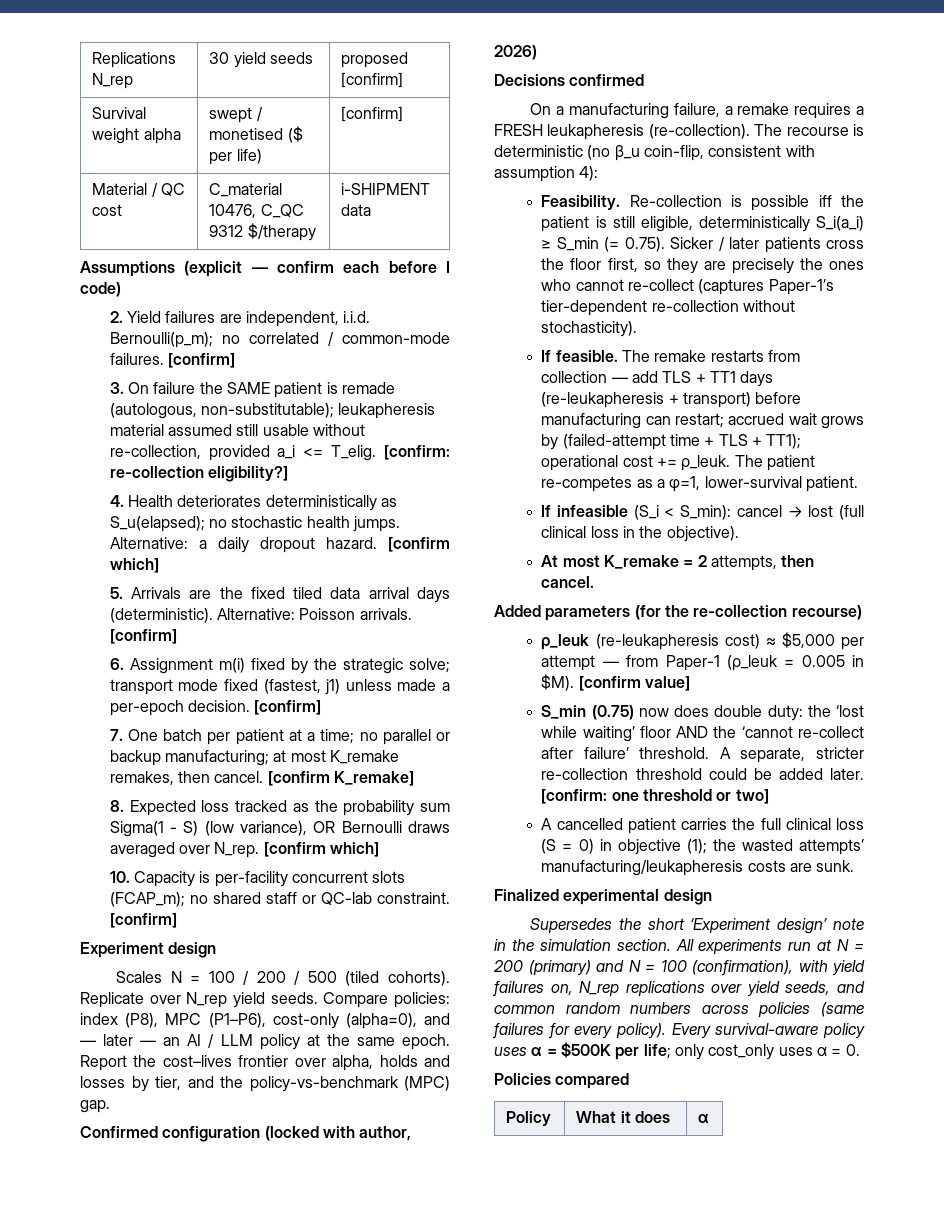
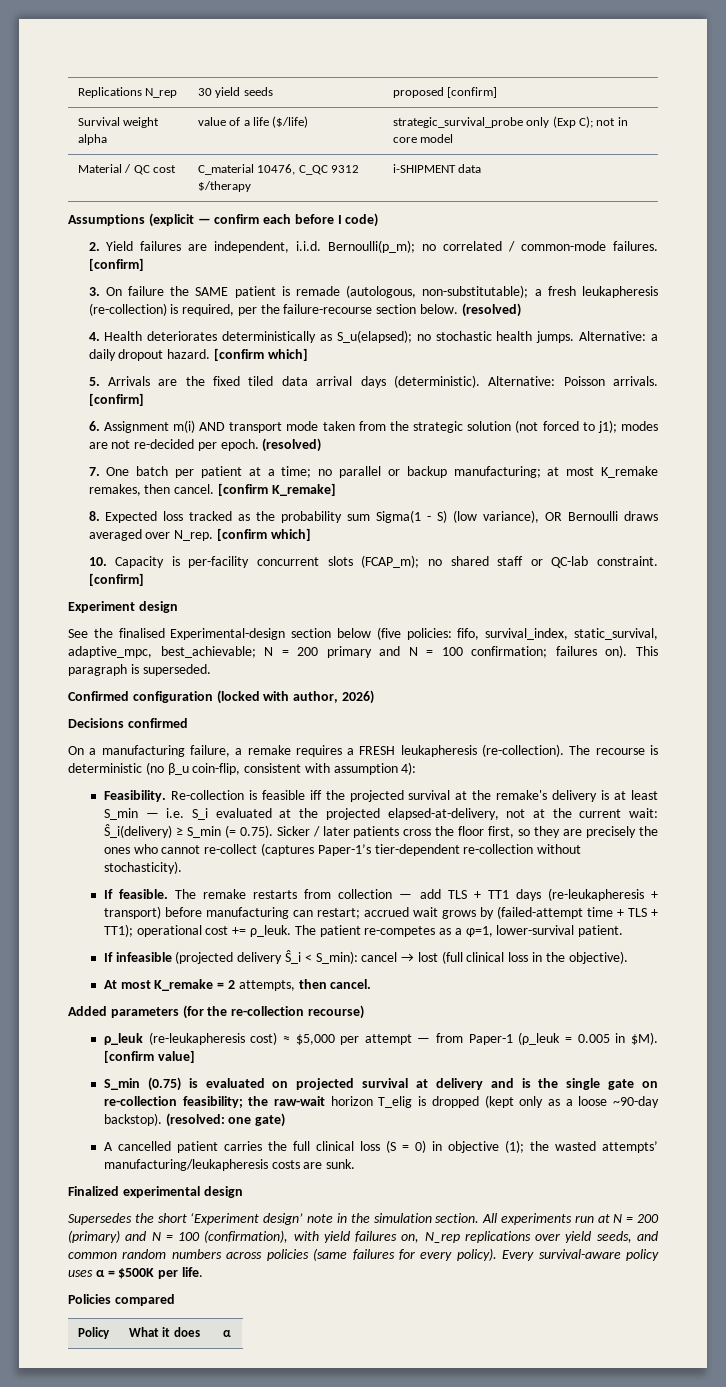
- Survival weight alpha | swept / monetised ($ per life) | [confirm]
+ Survival weight alpha | value of a life ($/life) | strategic_survival_probe only (Exp C); not in core model
- 3. On failure the SAME patient is remade (autologous, non-substitutable); leukapheresis material assumed still usable without re-collection, provided a_i <= T_elig. [confirm: re-collection eligibility?]
+ 3. On failure the SAME patient is remade (autologous, non-substitutable); a fresh leukapheresis (re-collection) is required, per the failure-recourse section below. (resolved)
- 6. Assignment m(i) fixed by the strategic solve; transport mode fixed (fastest, j1) unless made a per-epoch decision. [confirm]
+ 6. Assignment m(i) AND transport mode taken from the strategic solution (not forced to j1); modes are not re-decided per epoch. (resolved)
- Scales N = 100 / 200 / 500 (tiled cohorts). Replicate over N_rep yield seeds. Compare policies: index (P8), MPC (P1–P6), cost-only (alpha=0), and — later — an AI / LLM policy at the same epoch. Report the cost–lives frontier over alpha, holds and losses by tier, and the policy-vs-benchmark (MPC) gap.
+ See the finalised Experimental-design section below (five policies: fifo, survival_index, static_survival, adaptive_mpc, best_achievable; N = 200 primary and N = 100 confirmation; failures on). This paragraph is superseded.
- Re-collection is possible iff the patient is still eligible, deterministically S_i(a_i) ≥ S_min (= 0.75). Sicker / later patients cross the floor first, so they are precisely the ones who cannot re-collect (captures Paper-1’s tier-dependent re-collection without stochasticity).
+ Re-collection is feasible iff the projected survival at the remake's delivery is at least S_min — i.e. S_i evaluated at the projected elapsed-at-delivery, not at the current wait: Ŝ_i(delivery) ≥ S_min (= 0.75). Sicker / later patients cross the floor first, so they are precisely the ones who cannot re-collect (captures Paper-1’s tier-dependent re-collection without stochasticity).
- If infeasible (S_i < S_min): cancel → lost (full clinical loss in the objective).
+ If infeasible (projected delivery Ŝ_i < S_min): cancel → lost (full clinical loss in the objective).
- S_min (0.75) now does double duty: the ‘lost while waiting’ floor AND the ‘cannot re-collect after failure’ threshold. A separate, stricter re-collection threshold could be added later. [confirm: one threshold or two]
+ S_min (0.75) is evaluated on projected survival at delivery and is the single gate on re-collection feasibility; the raw-wait horizon T_elig is dropped (kept only as a loose ~90-day backstop). (resolved: one gate)
- Every survival-aware policy uses α = $500K per life; only cost_only uses α = 0.
+ Every survival-aware policy uses α = $500K per life.

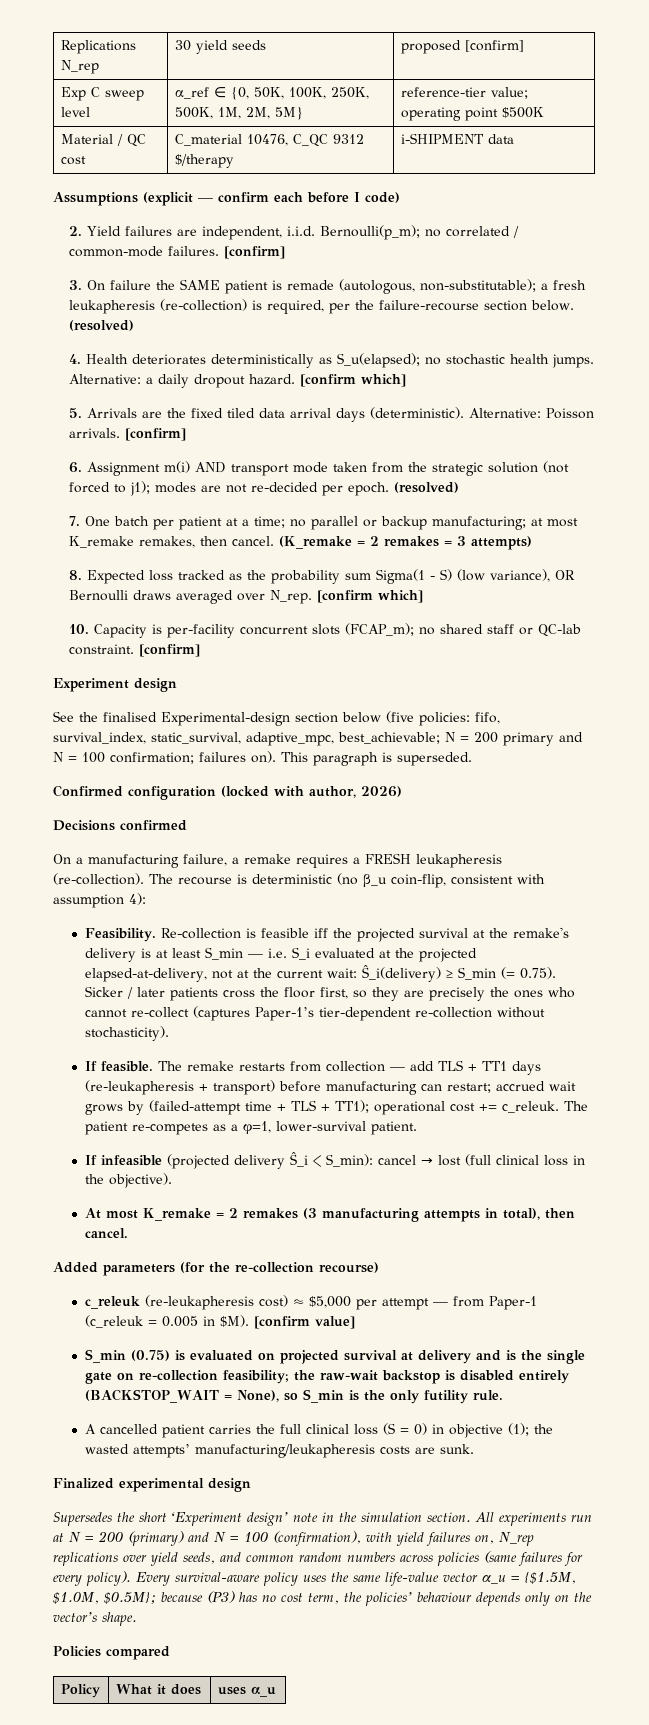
- Survival weight alpha | value of a life ($/life) | strategic_survival_probe only (Exp C); not in core model
+ Exp C sweep level | α_ref ∈ {0, 50K, 100K, 250K, 500K, 1M, 2M, 5M} | reference-tier value; operating point $500K
- [confirm K_remake]
+ (K_remake = 2 remakes = 3 attempts)
- The remake restarts from collection — add TLS + TT1 days (re-leukapheresis + transport) before manufacturing can restart; accrued wait grows by (failed-attempt time + TLS + TT1); operational cost += ρ_leuk.
+ The remake restarts from collection — add TLS + TT1 days (re-leukapheresis + transport) before manufacturing can restart; accrued wait grows by (failed-attempt time + TLS + TT1); operational cost += c_releuk.
- At most K_remake = 2 attempts, then cancel.
+ At most K_remake = 2 remakes (3 manufacturing attempts in total), then cancel.
- ρ_leuk (re-leukapheresis cost) ≈ $5,000 per attempt — from Paper-1 (ρ_leuk = 0.005 in $M).
+ c_releuk (re-leukapheresis cost) ≈ $5,000 per attempt — from Paper-1 (c_releuk = 0.005 in $M).
- S_min (0.75) is evaluated on projected survival at delivery and is the single gate on re-collection feasibility; the raw-wait horizon T_elig is dropped (kept only as a loose ~90-day backstop). (resolved: one gate)
+ S_min (0.75) is evaluated on projected survival at delivery and is the single gate on re-collection feasibility; the raw-wait backstop is disabled entirely (BACKSTOP_WAIT = None), so S_min is the only futility rule.
- Every survival-aware policy uses α = $500K per life.
+ Every survival-aware policy uses the same life-value vector α_u = {$1.5M, $1.0M, $0.5M}; because (P3) has no cost term, the policies’ behaviour depends only on the vector’s shape.
- Policy | What it does | α
+ Policy | What it does | uses α_u

